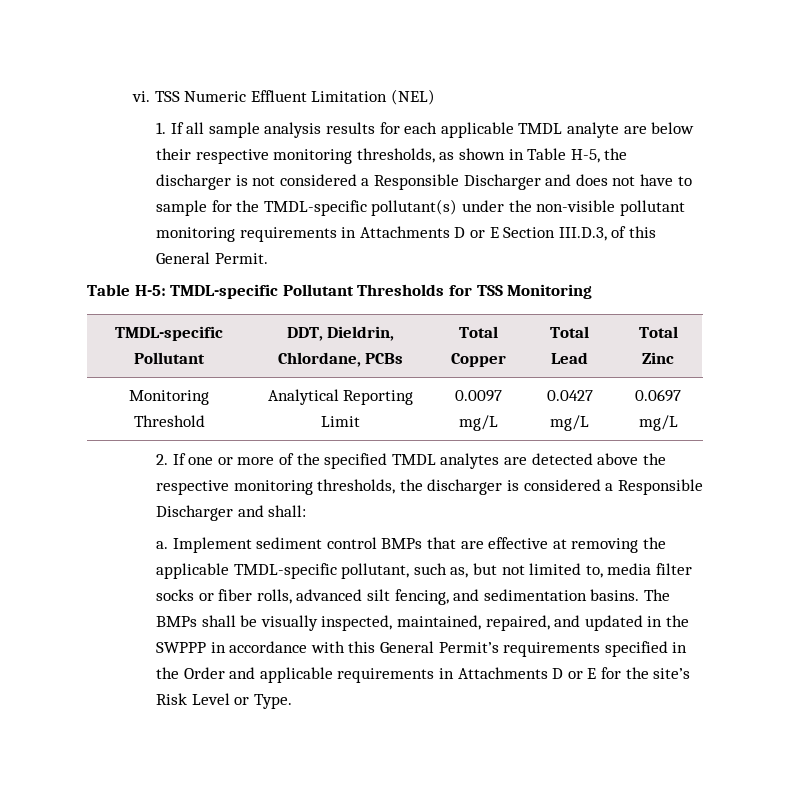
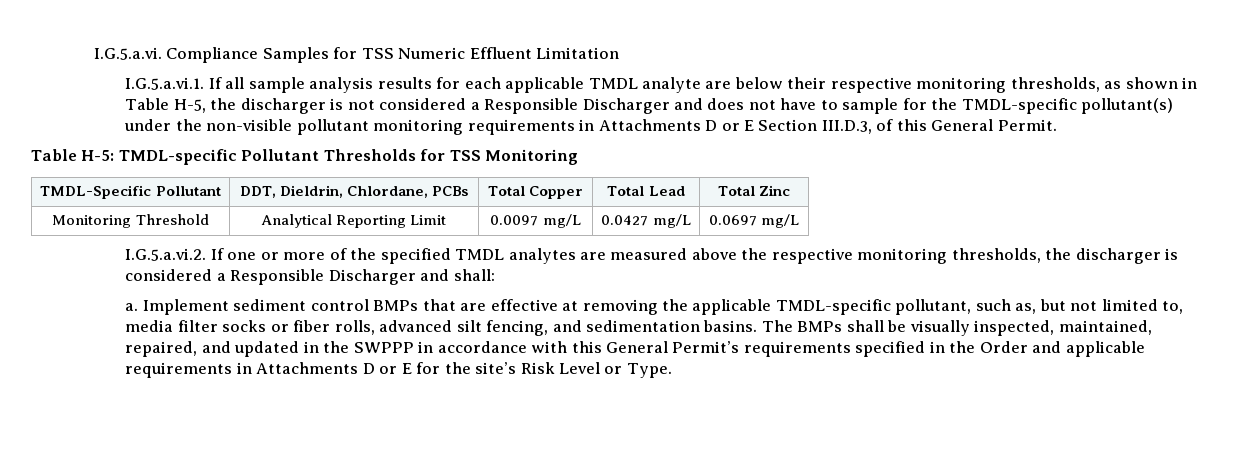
- vi. TSS Numeric Effluent Limitation (NEL)
- 1. If all sample analysis results for each applicable TMDL analyte are below their respective monitoring thresholds, as shown in Table H-5, the discharger is not considered a Responsible Discharger and does not have to sample for the TMDL-specific pollutant(s) under the non-visible pollutant monitoring requirements in Attachments D or E Section III.D.3, of this General Permit.
+ I.G.5.a.vi. Compliance Samples for TSS Numeric Effluent Limitation
+ I.G.5.a.vi.1. If all sample analysis results for each applicable TMDL analyte are below their respective monitoring thresholds, as shown in Table H-5, the discharger is not considered a Responsible Discharger and does not have to sample for the TMDL-specific pollutant(s) under the non-visible pollutant monitoring requirements in Attachments D or E Section III.D.3, of this General Permit.
- TMDL-specific Pollutant | DDT, Dieldrin, Chlordane, PCBs | Total Copper | Total Lead | Total Zinc
+ TMDL-Specific Pollutant | DDT, Dieldrin, Chlordane, PCBs | Total Copper | Total Lead | Total Zinc
- 2. If one or more of the specified TMDL analytes are detected above the respective monitoring thresholds, the discharger is considered a Responsible Discharger and shall:
+ I.G.5.a.vi.2. If one or more of the specified TMDL analytes are measured above the respective monitoring thresholds, the discharger is considered a Responsible Discharger and shall:

